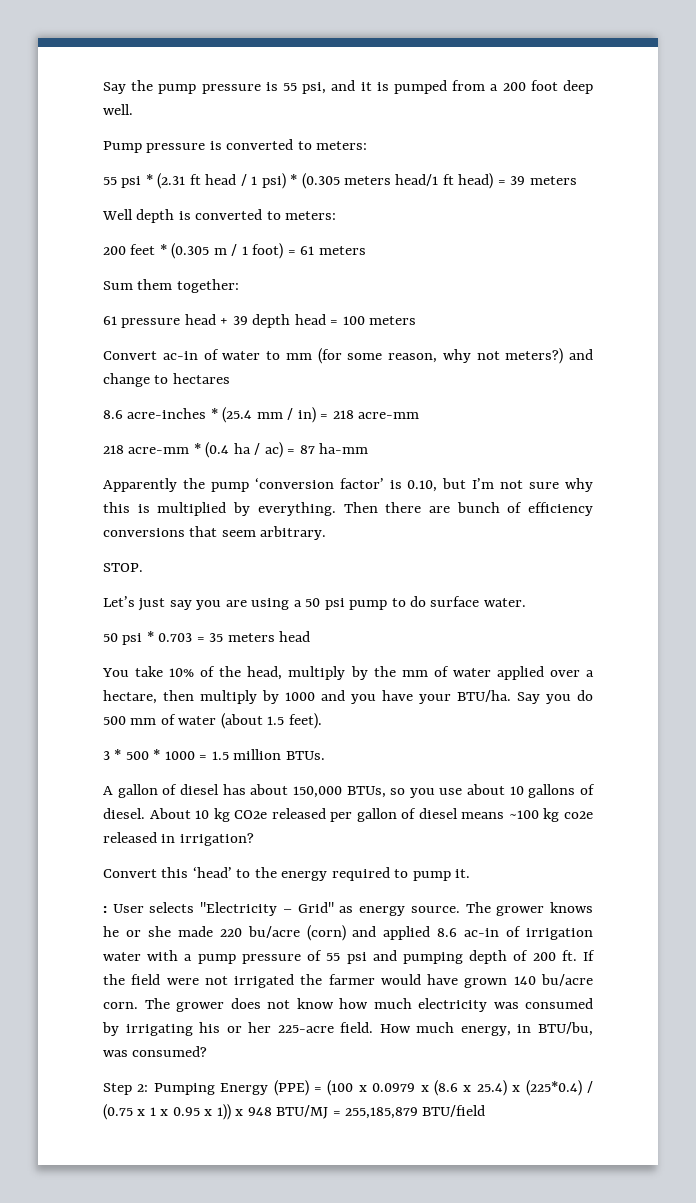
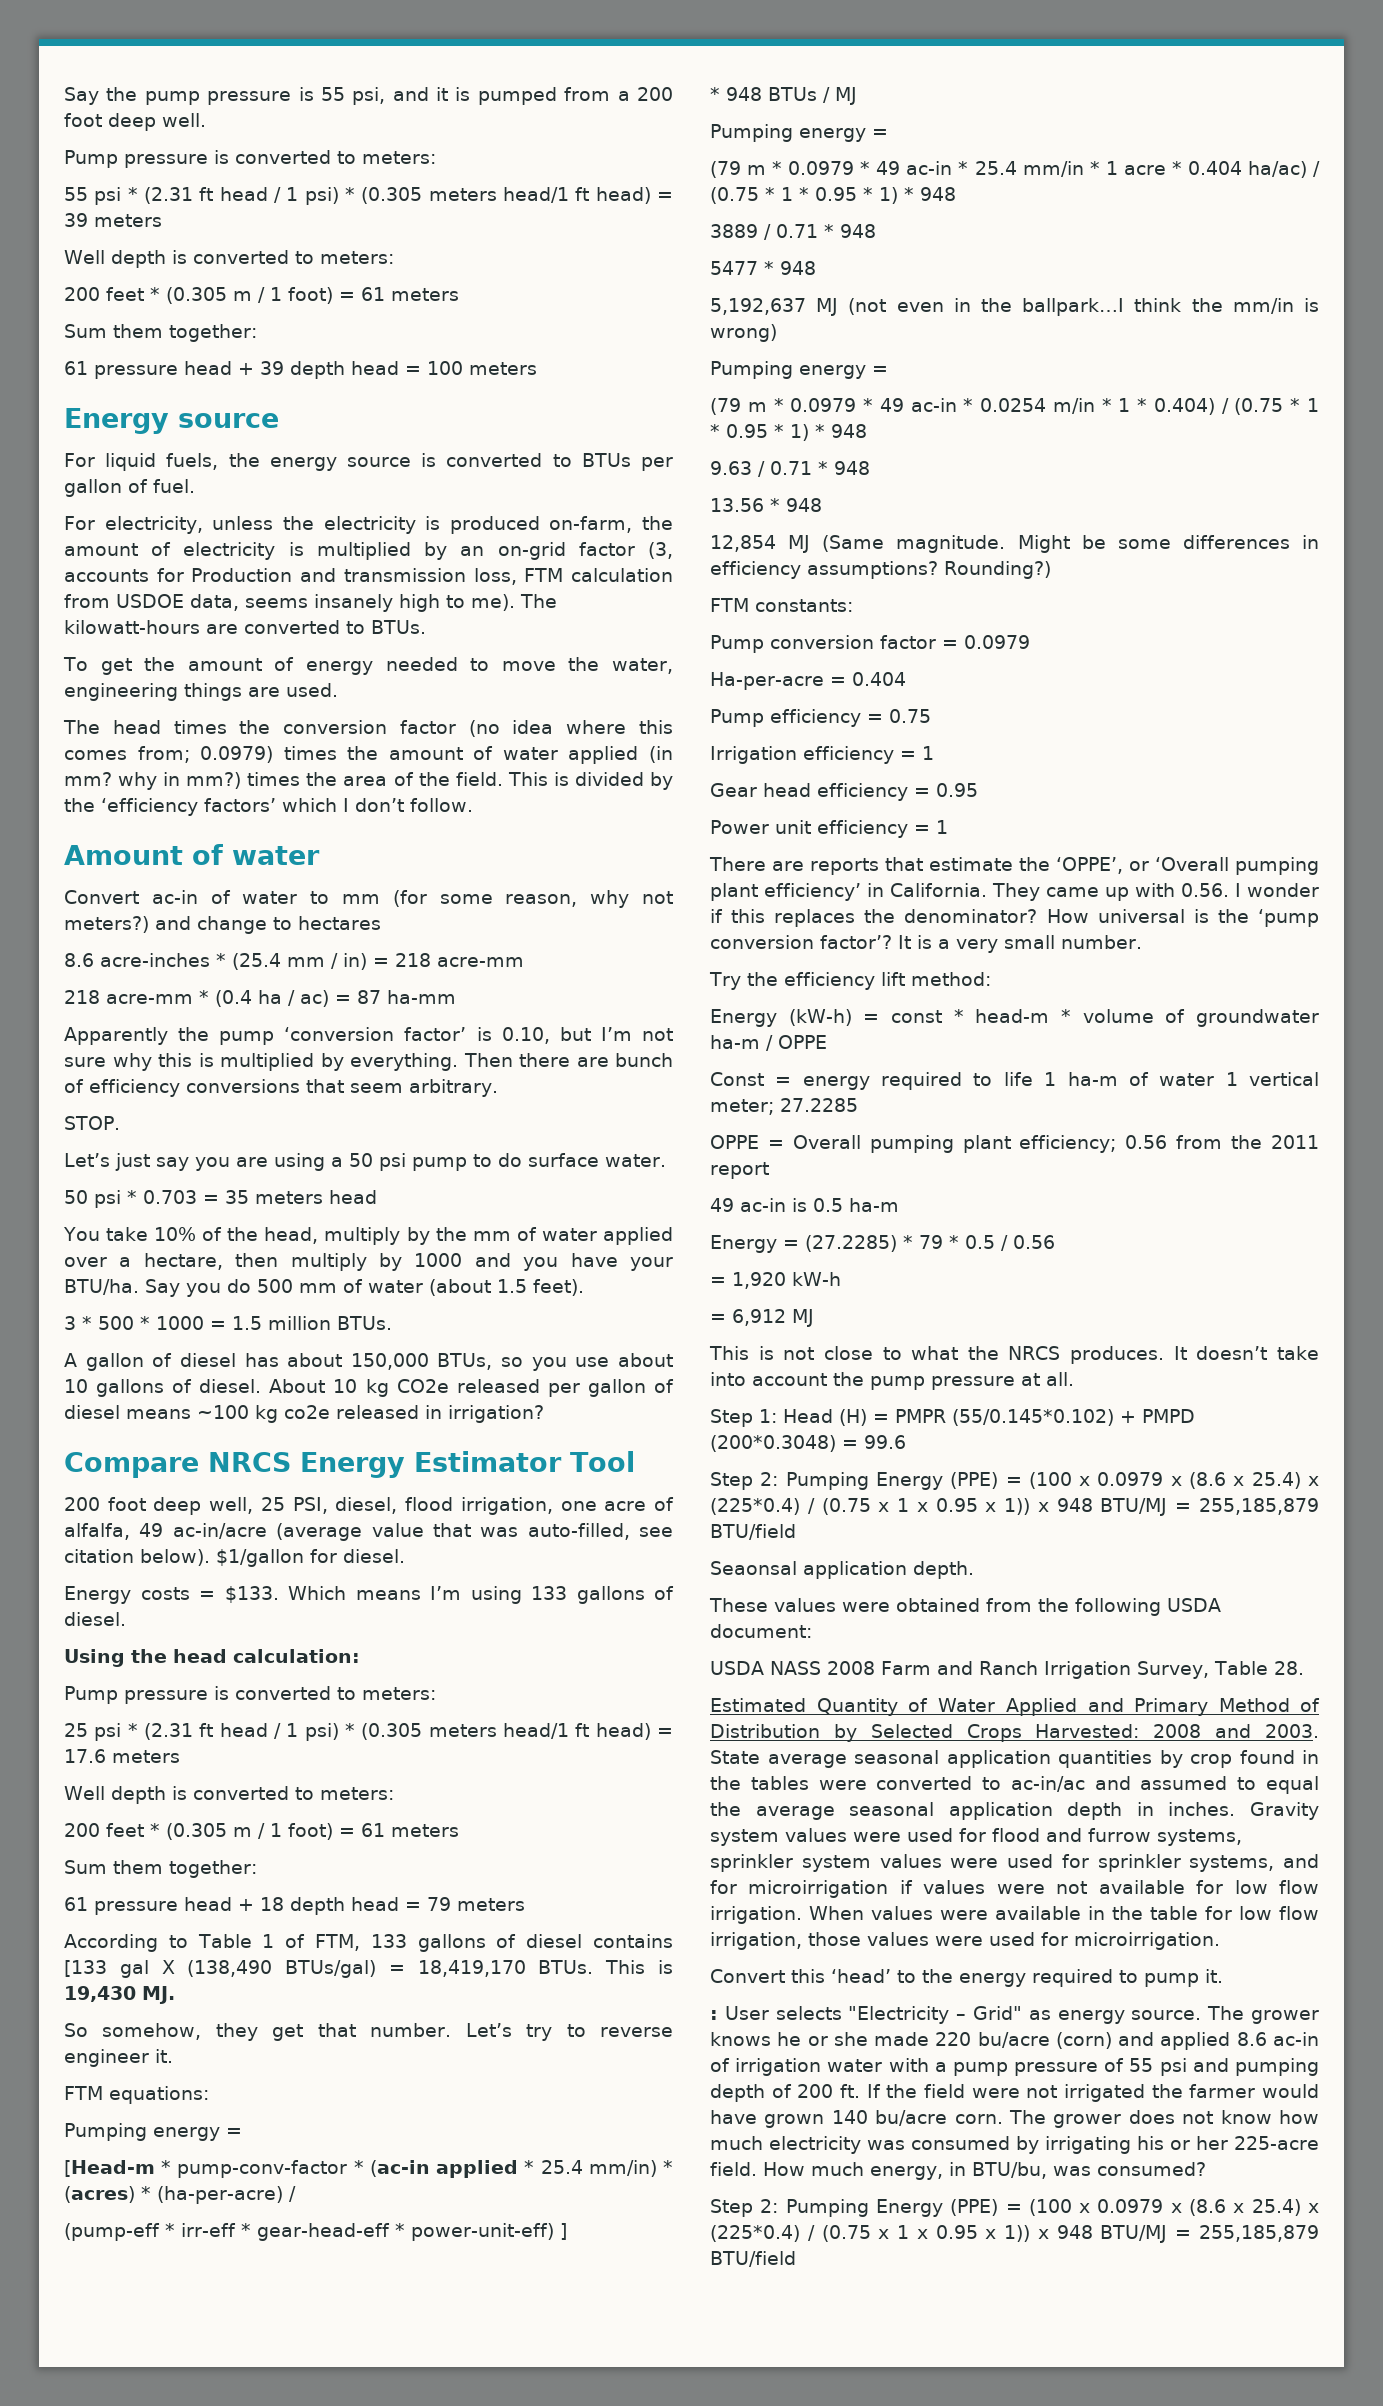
+ Energy source
+ For liquid fuels, the energy source is converted to BTUs per gallon of fuel.
+ For electricity, unless the electricity is produced on-farm, the amount of electricity is multiplied by an on-grid factor (3, accounts for Production and transmission loss, FTM calculation from USDOE data, seems insanely high to me). The kilowatt-hours are converted to BTUs.
+ To get the amount of energy needed to move the water, engineering things are used.
+ The head times the conversion factor (no idea where this comes from; 0.0979) times the amount of water applied (in mm? why in mm?) times the area of the field. This is divided by the ‘efficiency factors’ which I don’t follow.
+ Amount of water
+ Compare NRCS Energy Estimator Tool
+ 200 foot deep well, 25 PSI, diesel, flood irrigation, one acre of alfalfa, 49 ac-in/acre (average value that was auto-filled, see citation below). $1/gallon for diesel.
+ Energy costs = $133. Which means I’m using 133 gallons of diesel.
+ Using the head calculation:
+ Pump pressure is converted to meters:
+ 25 psi * (2.31 ft head / 1 psi) * (0.305 meters head/1 ft head) = 17.6 meters
+ Well depth is converted to meters:
+ 200 feet * (0.305 m / 1 foot) = 61 meters
+ Sum them together:
+ 61 pressure head + 18 depth head = 79 meters
+ According to Table 1 of FTM, 133 gallons of diesel contains [133 gal X (138,490 BTUs/gal) = 18,419,170 BTUs. This is 19,430 MJ.
+ So somehow, they get that number. Let’s try to reverse engineer it.
+ FTM equations:
+ Pumping energy =
+ [Head-m * pump-conv-factor * (ac-in applied * 25.4 mm/in) * (acres) * (ha-per-acre) /
+ (pump-eff * irr-eff * gear-head-eff * power-unit-eff) ]
+ * 948 BTUs / MJ
+ Pumping energy =
+ (79 m * 0.0979 * 49 ac-in * 25.4 mm/in * 1 acre * 0.404 ha/ac) / (0.75 * 1 * 0.95 * 1) * 948
+ 3889 / 0.71 * 948
+ 5477 * 948
+ 5,192,637 MJ (not even in the ballpark…I think the mm/in is wrong)
+ Pumping energy =
+ (79 m * 0.0979 * 49 ac-in * 0.0254 m/in * 1 * 0.404) / (0.75 * 1 * 0.95 * 1) * 948
+ 9.63 / 0.71 * 948
+ 13.56 * 948
+ 12,854 MJ (Same magnitude. Might be some differences in efficiency assumptions? Rounding?)
+ FTM constants:
+ Pump conversion factor = 0.0979
+ Ha-per-acre = 0.404
+ Pump efficiency = 0.75
+ Irrigation efficiency = 1
+ Gear head efficiency = 0.95
+ Power unit efficiency = 1
+ There are reports that estimate the ‘OPPE’, or ‘Overall pumping plant efficiency’ in California. They came up with 0.56. I wonder if this replaces the denominator? How universal is the ‘pump conversion factor’? It is a very small number.
+ Try the efficiency lift method:
+ Energy (kW-h) = const * head-m * volume of groundwater ha-m / OPPE
+ Const = energy required to life 1 ha-m of water 1 vertical meter; 27.2285
+ OPPE = Overall pumping plant efficiency; 0.56 from the 2011 report
+ 49 ac-in is 0.5 ha-m
+ Energy = (27.2285) * 79 * 0.5 / 0.56
+ = 1,920 kW-h
+ = 6,912 MJ
+ This is not close to what the NRCS produces. It doesn’t take into account the pump pressure at all.
+ Step 1: Head (H) = PMPR (55/0.145*0.102) + PMPD (200*0.3048) = 99.6
+ Step 2: Pumping Energy (PPE) = (100 x 0.0979 x (8.6 x 25.4) x (225*0.4) / (0.75 x 1 x 0.95 x 1)) x 948 BTU/MJ = 255,185,879 BTU/field
+ Seaonsal application depth.
+ These values were obtained from the following USDA document:
+ USDA NASS 2008 Farm and Ranch Irrigation Survey, Table 28.
+ Estimated Quantity of Water Applied and Primary Method of Distribution by Selected Crops Harvested: 2008 and 2003. State average seasonal application quantities by crop found in the tables were converted to ac-in/ac and assumed to equal the average seasonal application depth in inches. Gravity system values were used for flood and furrow systems, sprinkler system values were used for sprinkler systems, and for microirrigation if values were not available for low flow irrigation. When values were available in the table for low flow irrigation, those values were used for microirrigation.

